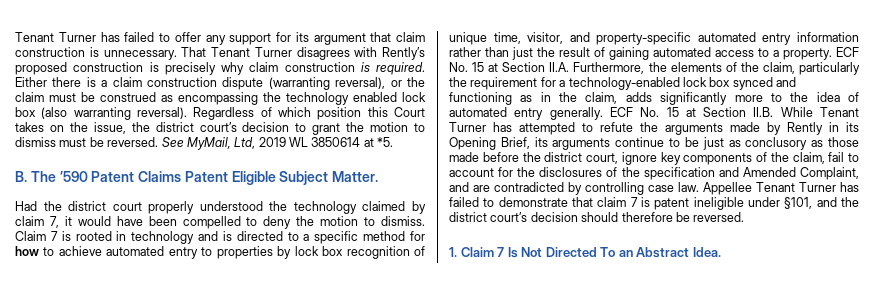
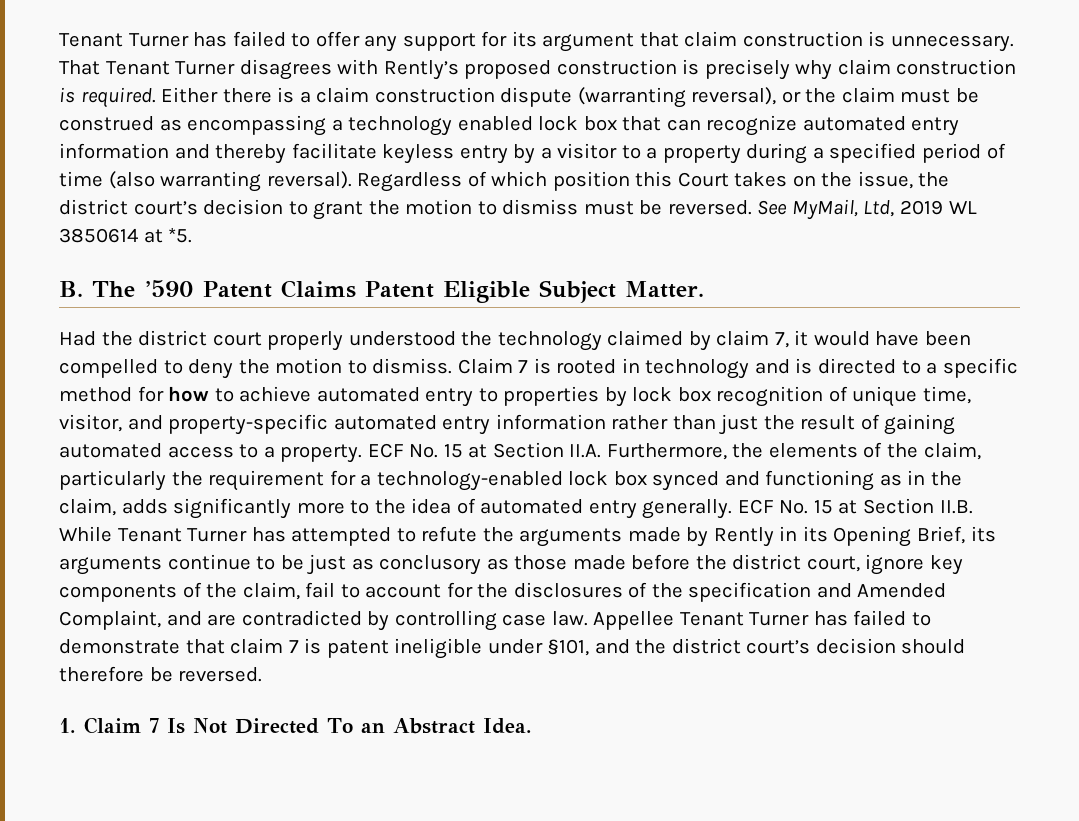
- Either there is a claim construction dispute (warranting reversal), or the claim must be construed as encompassing the technology enabled lock box (also warranting reversal).
+ Either there is a claim construction dispute (warranting reversal), or the claim must be construed as encompassing a technology enabled lock box that can recognize automated entry information and thereby facilitate keyless entry by a visitor to a property during a specified period of time (also warranting reversal).

